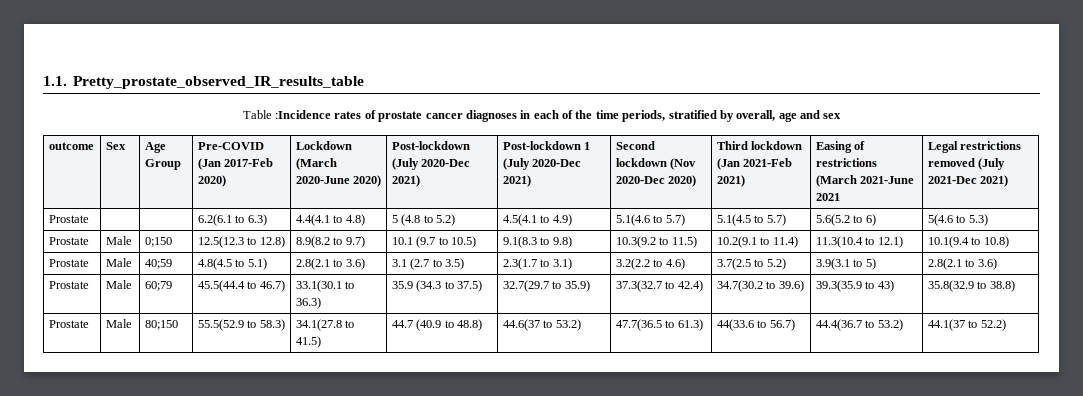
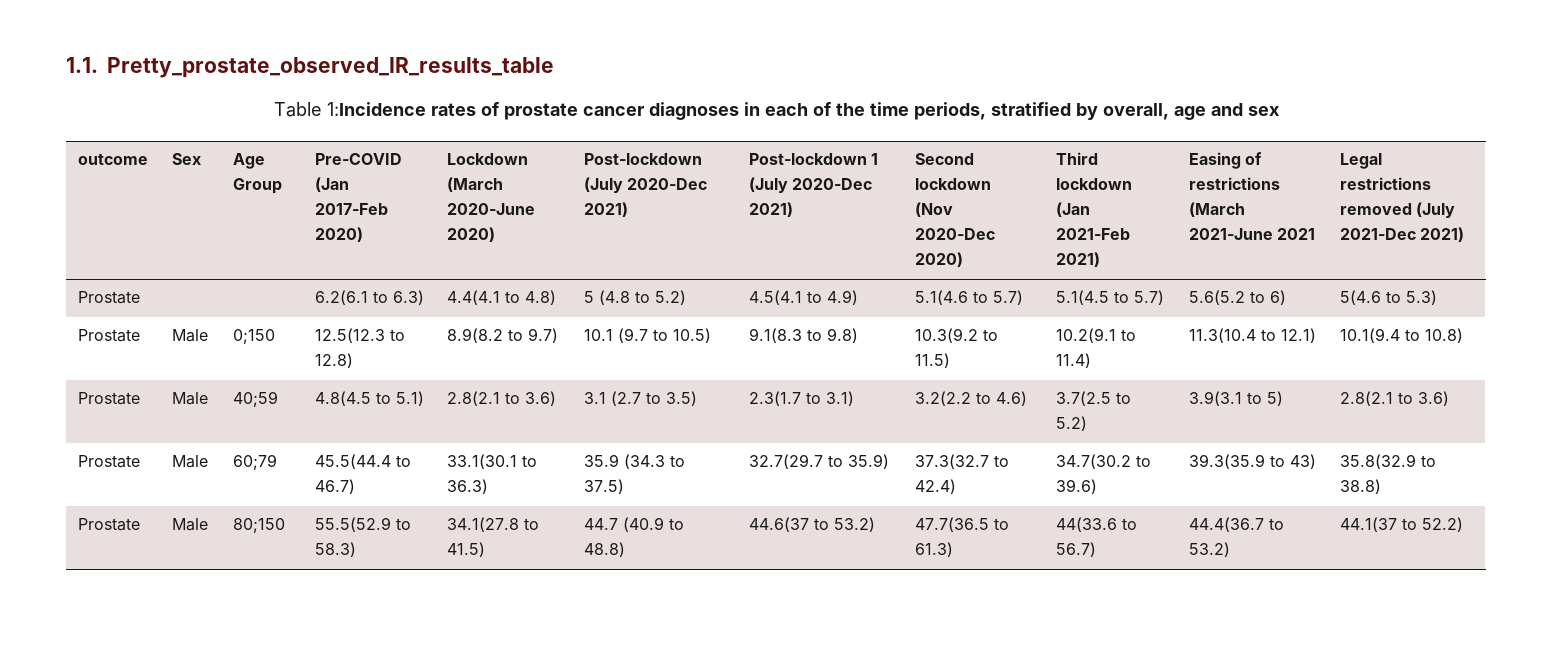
- Table :Incidence rates of prostate cancer diagnoses in each of the time periods, stratified by overall, age and sex
+ Table 1:Incidence rates of prostate cancer diagnoses in each of the time periods, stratified by overall, age and sex

